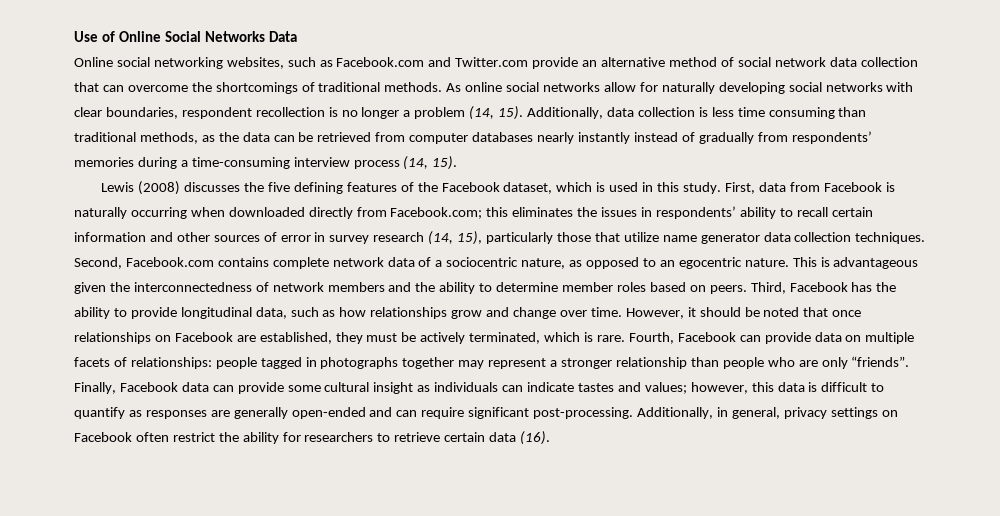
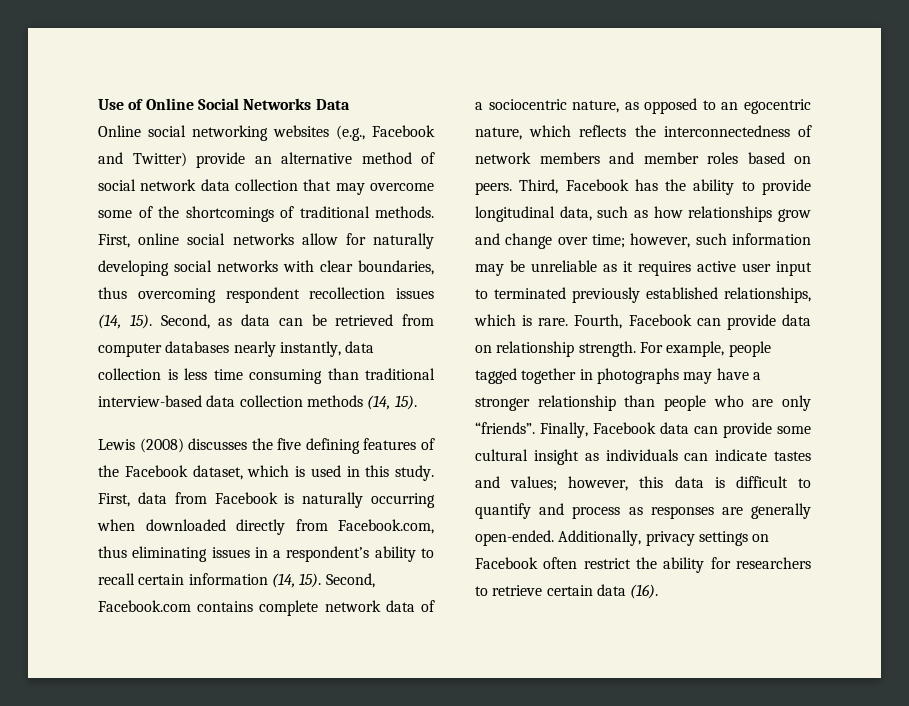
- Online social networking websites, such as Facebook.com and Twitter.com provide an alternative method of social network data collection that can overcome the shortcomings of traditional methods.
+ Online social networking websites (e.g., Facebook and Twitter) provide an alternative method of social network data collection that may overcome some of the shortcomings of traditional methods.
- As online social networks allow for naturally developing social networks with clear boundaries, respondent recollection is no longer a problem (14, 15). Additionally, data collection is less time consuming than traditional methods, as the data can be retrieved from computer databases nearly instantly instead of gradually from respondents’ memories during a time-consuming interview process (14, 15).
+ First, online social networks allow for naturally developing social networks with clear boundaries, thus overcoming respondent recollection issues (14, 15). Second, as data can be retrieved from computer databases nearly instantly, data collection is less time consuming than traditional interview-based data collection methods (14, 15).
- First, data from Facebook is naturally occurring when downloaded directly from Facebook.com; this eliminates the issues in respondents’ ability to recall certain information and other sources of error in survey research (14, 15), particularly those that utilize name generator data collection techniques.
+ First, data from Facebook is naturally occurring when downloaded directly from Facebook.com, thus eliminating issues in a respondent’s ability to recall certain information (14, 15).
- Second, Facebook.com contains complete network data of a sociocentric nature, as opposed to an egocentric nature. This is advantageous given the interconnectedness of network members and the ability to determine member roles based on peers.
+ Second, Facebook.com contains complete network data of a sociocentric nature, as opposed to an egocentric nature, which reflects the interconnectedness of network members and member roles based on peers.
- Third, Facebook has the ability to provide longitudinal data, such as how relationships grow and change over time. However, it should be noted that once relationships on Facebook are established, they must be actively terminated, which is rare.
+ Third, Facebook has the ability to provide longitudinal data, such as how relationships grow and change over time; however, such information may be unreliable as it requires active user input to terminated previously established relationships, which is rare.
- Fourth, Facebook can provide data on multiple facets of relationships: people tagged in photographs together may represent a stronger relationship than people who are only “friends”.
+ Fourth, Facebook can provide data on relationship strength. For example, people tagged together in photographs may have a stronger relationship than people who are only “friends”.
- Finally, Facebook data can provide some cultural insight as individuals can indicate tastes and values; however, this data is difficult to quantify as responses are generally open-ended and can require significant post-processing. Additionally, in general, privacy settings on Facebook often restrict the ability for researchers to retrieve certain data (16).
+ Finally, Facebook data can provide some cultural insight as individuals can indicate tastes and values; however, this data is difficult to quantify and process as responses are generally open-ended. Additionally, privacy settings on Facebook often restrict the ability for researchers to retrieve certain data (16).

